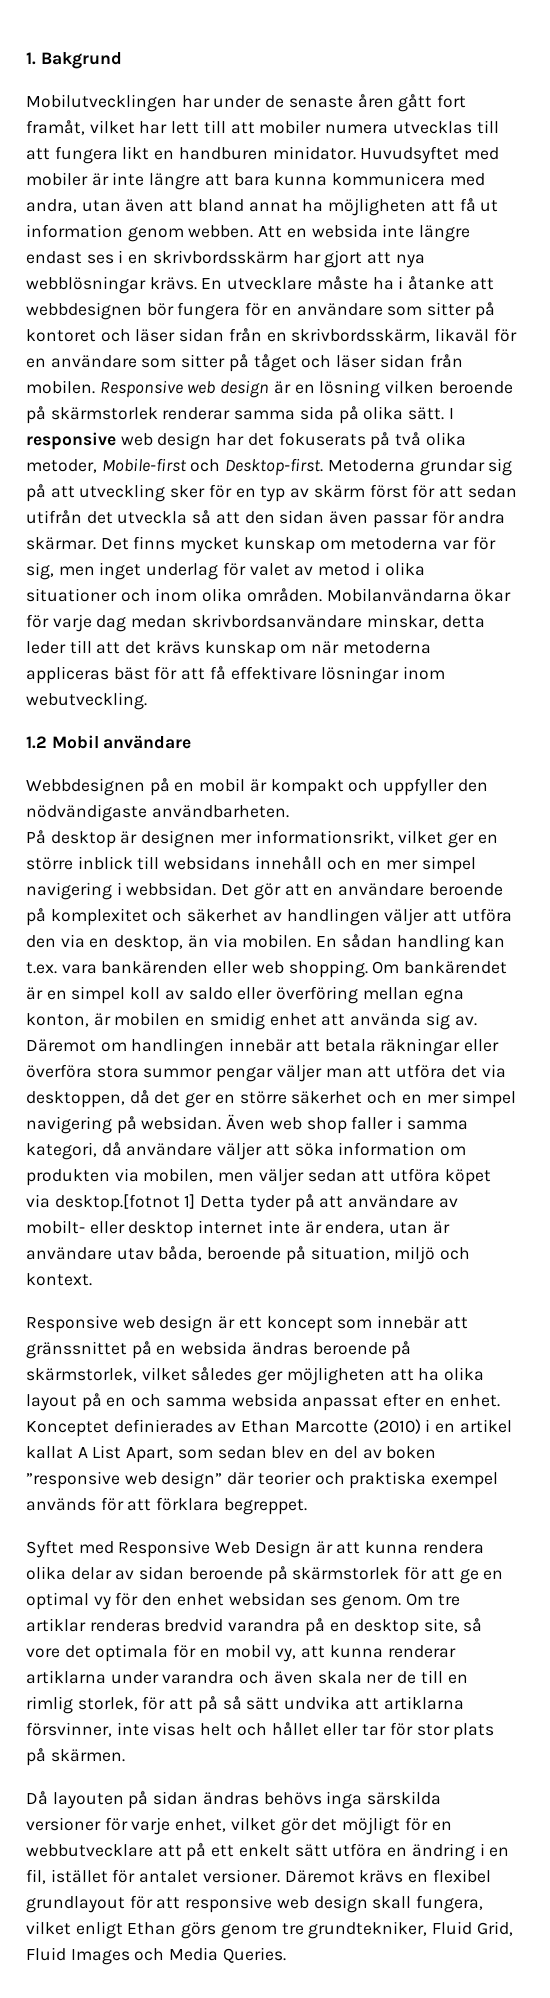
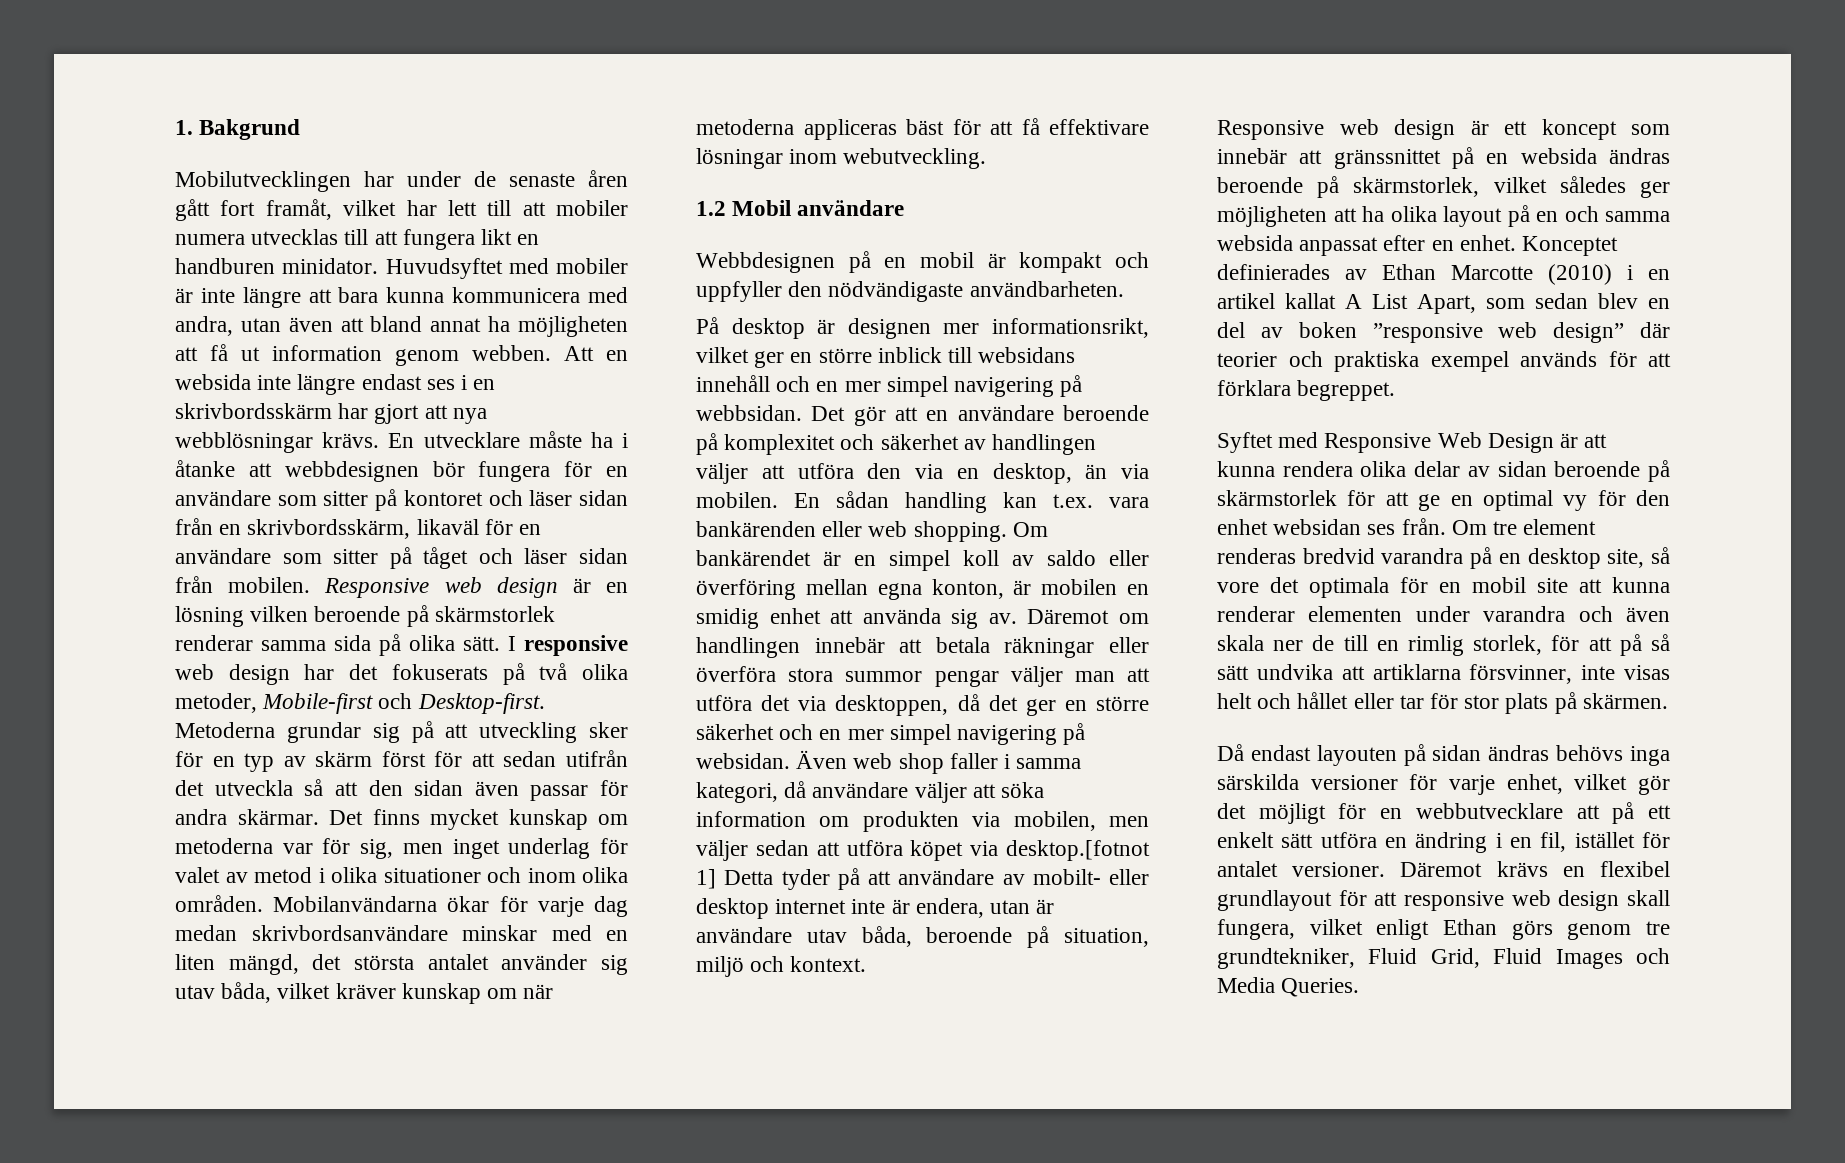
- Mobilanvändarna ökar för varje dag medan skrivbordsanvändare minskar, detta leder till att det krävs kunskap om när metoderna appliceras bäst för att få effektivare lösningar inom webutveckling.
+ Mobilanvändarna ökar för varje dag medan skrivbordsanvändare minskar med en liten mängd, det största antalet använder sig utav båda, vilket kräver kunskap om när metoderna appliceras bäst för att få effektivare lösningar inom webutveckling.
- På desktop är designen mer informationsrikt, vilket ger en större inblick till websidans innehåll och en mer simpel navigering i webbsidan.
+ På desktop är designen mer informationsrikt, vilket ger en större inblick till websidans innehåll och en mer simpel navigering på webbsidan.
- Syftet med Responsive Web Design är att kunna rendera olika delar av sidan beroende på skärmstorlek för att ge en optimal vy för den enhet websidan ses genom.
+ Syftet med Responsive Web Design är att kunna rendera olika delar av sidan beroende på skärmstorlek för att ge en optimal vy för den enhet websidan ses från.
- Om tre artiklar renderas bredvid varandra på en desktop site, så vore det optimala för en mobil vy, att kunna renderar artiklarna under varandra och även skala ner de till en rimlig storlek, för att på så sätt undvika att artiklarna försvinner, inte visas helt och hållet eller tar för stor plats på skärmen.
+ Om tre element renderas bredvid varandra på en desktop site, så vore det optimala för en mobil site att kunna renderar elementen under varandra och även skala ner de till en rimlig storlek, för att på så sätt undvika att artiklarna försvinner, inte visas helt och hållet eller tar för stor plats på skärmen.
- Då layouten på sidan ändras behövs inga särskilda versioner för varje enhet, vilket gör det möjligt för en webbutvecklare att på ett enkelt sätt utföra en ändring i en fil, istället för antalet versioner.
+ Då endast layouten på sidan ändras behövs inga särskilda versioner för varje enhet, vilket gör det möjligt för en webbutvecklare att på ett enkelt sätt utföra en ändring i en fil, istället för antalet versioner.

